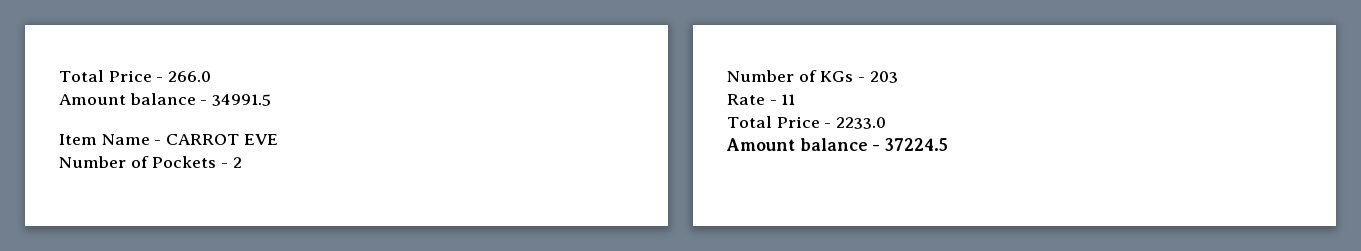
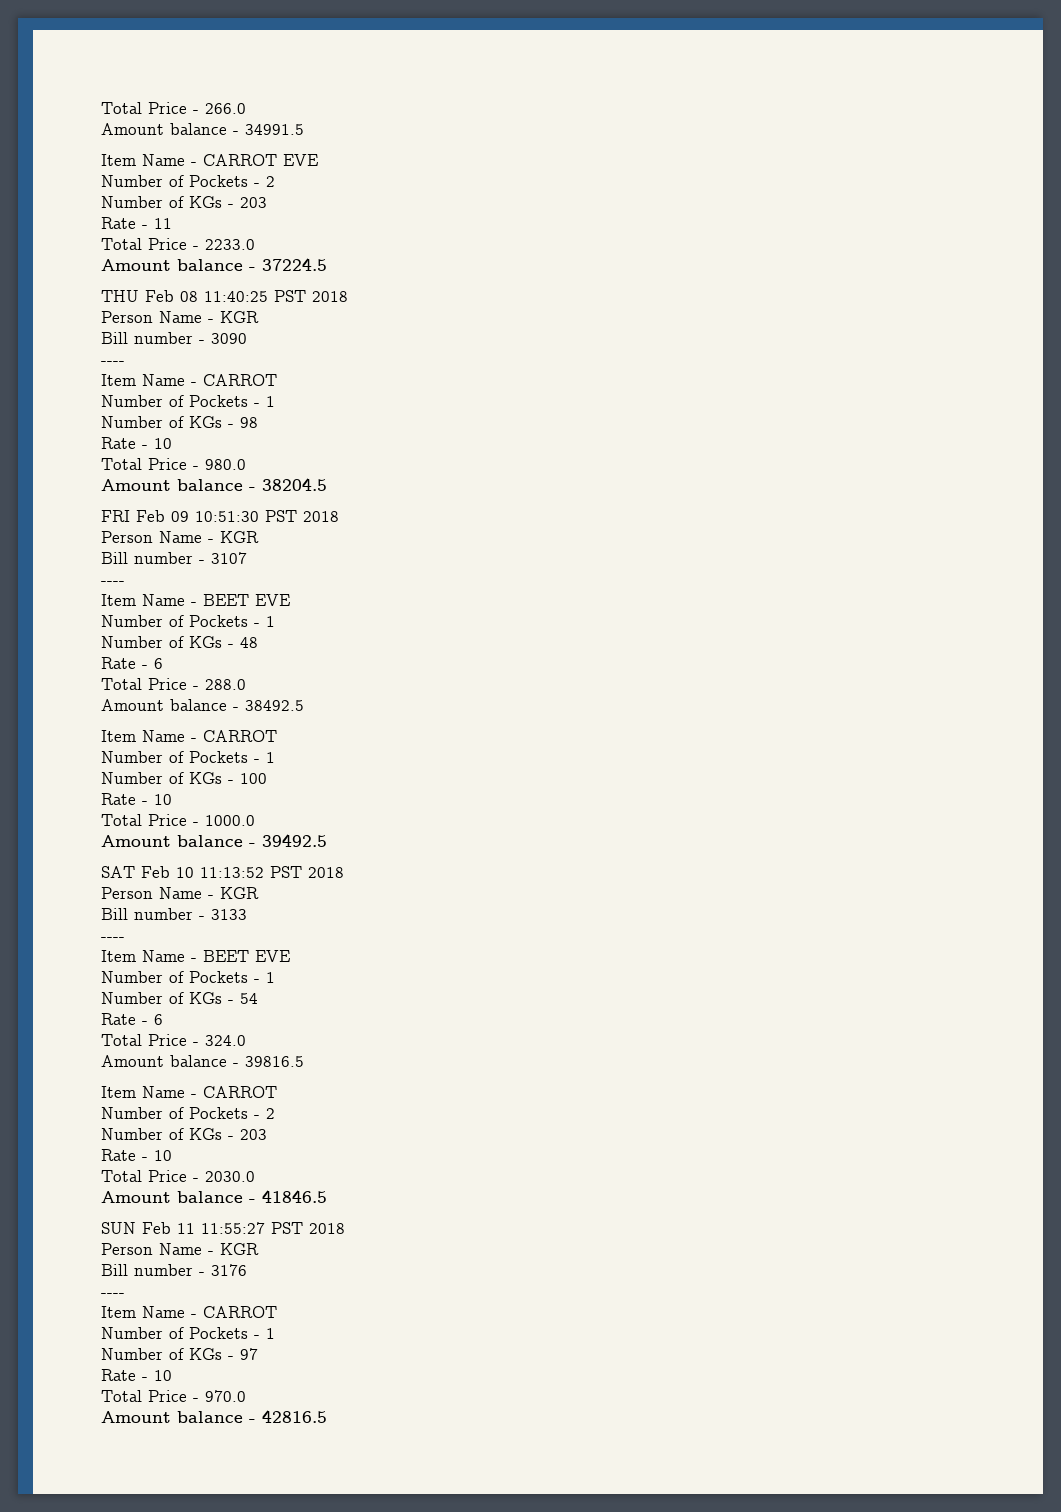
+ THU Feb 08 11:40:25 PST 2018
+ Person Name - KGR
+ Bill number - 3090
+ ----
+ Item Name - CARROT
+ Number of Pockets - 1
+ Number of KGs - 98
+ Rate - 10
+ Total Price - 980.0
+ Amount balance - 38204.5
+ FRI Feb 09 10:51:30 PST 2018
+ Person Name - KGR
+ Bill number - 3107
+ ----
+ Item Name - BEET EVE
+ Number of Pockets - 1
+ Number of KGs - 48
+ Rate - 6
+ Total Price - 288.0
+ Amount balance - 38492.5
+ Item Name - CARROT
+ Number of Pockets - 1
+ Number of KGs - 100
+ Rate - 10
+ Total Price - 1000.0
+ Amount balance - 39492.5
+ SAT Feb 10 11:13:52 PST 2018
+ Person Name - KGR
+ Bill number - 3133
+ ----
+ Item Name - BEET EVE
+ Number of Pockets - 1
+ Number of KGs - 54
+ Rate - 6
+ Total Price - 324.0
+ Amount balance - 39816.5
+ Item Name - CARROT
+ Number of Pockets - 2
+ Number of KGs - 203
+ Rate - 10
+ Total Price - 2030.0
+ Amount balance - 41846.5
+ SUN Feb 11 11:55:27 PST 2018
+ Person Name - KGR
+ Bill number - 3176
+ ----
+ Item Name - CARROT
+ Number of Pockets - 1
+ Number of KGs - 97
+ Rate - 10
+ Total Price - 970.0
+ Amount balance - 42816.5

